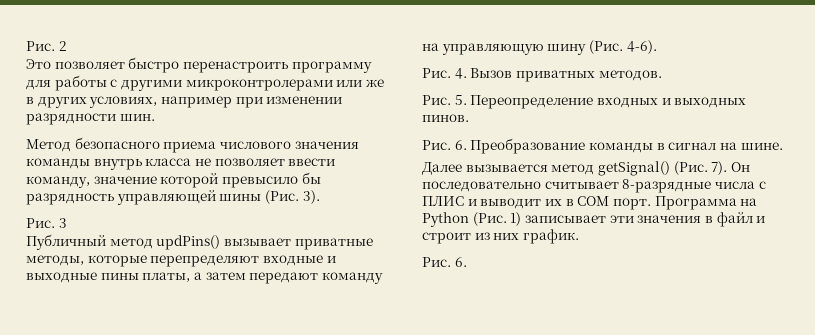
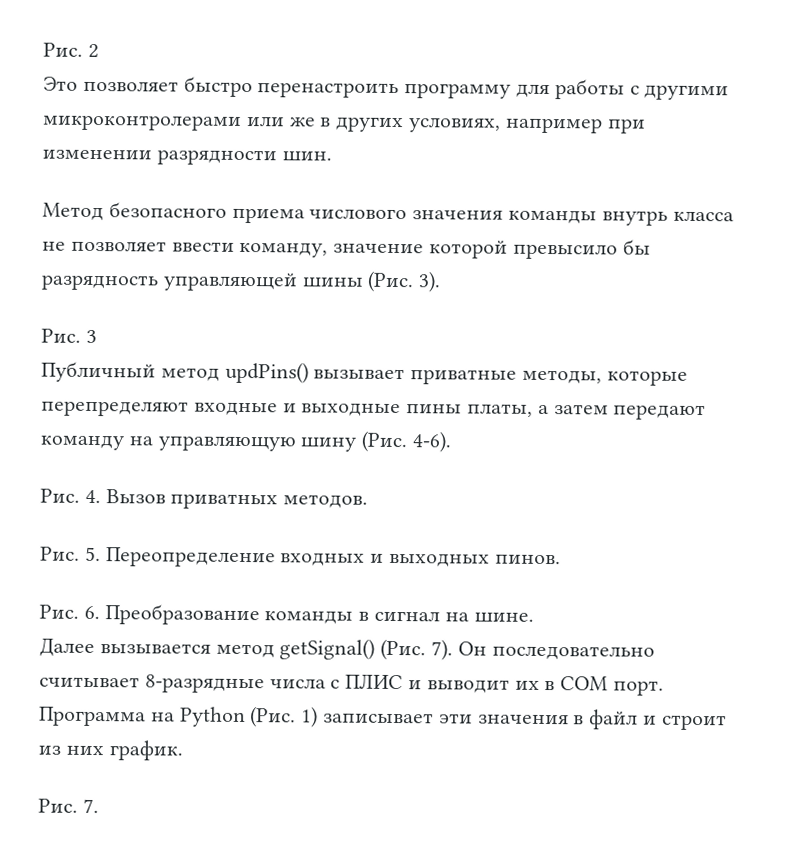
  Программа на Python (Рис. 1) записывает эти значения в файл и строит из них график.
- Рис. 6.
+ Рис. 7.

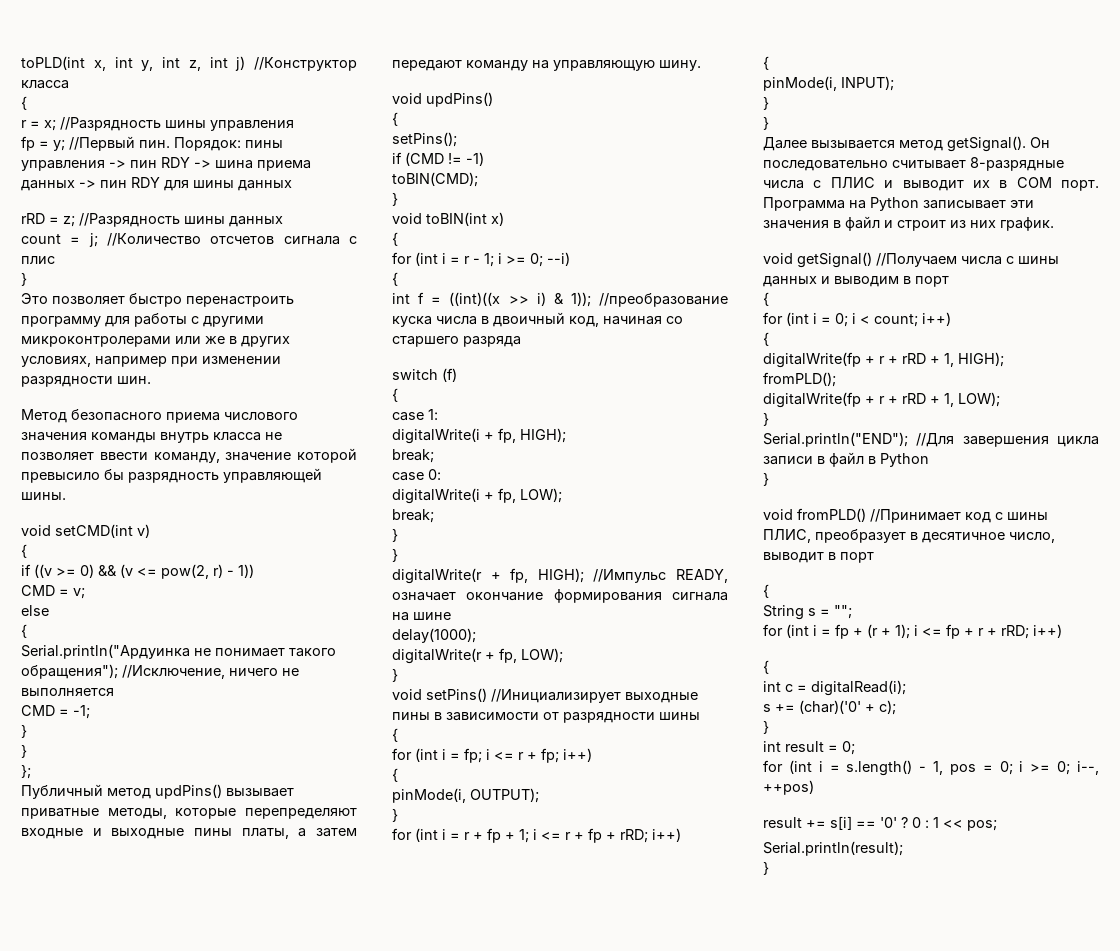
- Рис. 2
+ toPLD(int x, int y, int z, int j) //Конструктор класса
+ {
+ r = x; //Разрядность шины управления
+ fp = y; //Первый пин. Порядок: пины управления -> пин RDY -> шина приема данных -> пин RDY для шины данных
+ rRD = z; //Разрядность шины данных
+ count = j; //Количество отсчетов сигнала с плис
+ }
- Метод безопасного приема числового значения команды внутрь класса не позволяет ввести команду, значение которой превысило бы разрядность управляющей шины (Рис. 3).
- Рис. 3
+ Метод безопасного приема числового значения команды внутрь класса не позволяет ввести команду, значение которой превысило бы разрядность управляющей шины.
+ void setCMD(int v)
+ {
+ if ((v >= 0) && (v <= pow(2, r) - 1))
+ CMD = v;
+ else
+ {
+ Serial.println("Ардуинка не понимает такого обращения"); //Исключение, ничего не выполняется
+ CMD = -1;
+ }
+ }
+ };
- Публичный метод updPins() вызывает приватные методы, которые перепределяют входные и выходные пины платы, а затем передают команду на управляющую шину (Рис. 4-6).
- Рис. 4. Вызов приватных методов.
- Рис. 5. Переопределение входных и выходных пинов.
- Рис. 6. Преобразование команды в сигнал на шине.
+ Публичный метод updPins() вызывает приватные методы, которые перепределяют входные и выходные пины платы, а затем передают команду на управляющую шину.
+ void updPins()
+ {
+ setPins();
+ if (CMD != -1)
+ toBIN(CMD);
+ }
+ void toBIN(int x)
+ {
+ for (int i = r - 1; i >= 0; --i)
+ {
+ int f = ((int)((x >> i) & 1)); //преобразование куска числа в двоичный код, начиная со старшего разряда
+ switch (f)
+ {
+ case 1:
+ digitalWrite(i + fp, HIGH);
+ break;
+ case 0:
+ digitalWrite(i + fp, LOW);
+ break;
+ }
+ }
+ digitalWrite(r + fp, HIGH); //Импульс READY, означает окончание формирования сигнала на шине
+ delay(1000);
+ digitalWrite(r + fp, LOW);
+ }
+ void setPins() //Инициализирует выходные пины в зависимости от разрядности шины
+ {
+ for (int i = fp; i <= r + fp; i++)
+ {
+ pinMode(i, OUTPUT);
+ }
+ for (int i = r + fp + 1; i <= r + fp + rRD; i++)
+ {
+ pinMode(i, INPUT);
+ }
+ }
- Далее вызывается метод getSignal() (Рис. 7).
+ Далее вызывается метод getSignal().
- Программа на Python (Рис. 1) записывает эти значения в файл и строит из них график.
+ Программа на Python записывает эти значения в файл и строит из них график.
- Рис. 7.
+ void getSignal() //Получаем числа с шины данных и выводим в порт
+ {
+ for (int i = 0; i < count; i++)
+ {
+ digitalWrite(fp + r + rRD + 1, HIGH);
+ fromPLD();
+ digitalWrite(fp + r + rRD + 1, LOW);
+ }
+ Serial.println("END"); //Для завершения цикла записи в файл в Python
+ }
+ void fromPLD() //Принимает код с шины ПЛИС, преобразует в десятичное число, выводит в порт
+ {
+ String s = "";
+ for (int i = fp + (r + 1); i <= fp + r + rRD; i++)
+ {
+ int c = digitalRead(i);
+ s += (char)('0' + c);
+ }
+ int result = 0;
+ for (int i = s.length() - 1, pos = 0; i >= 0; i--, ++pos)
+ result += s[i] == '0' ? 0 : 1 << pos;
+ Serial.println(result);
+ }

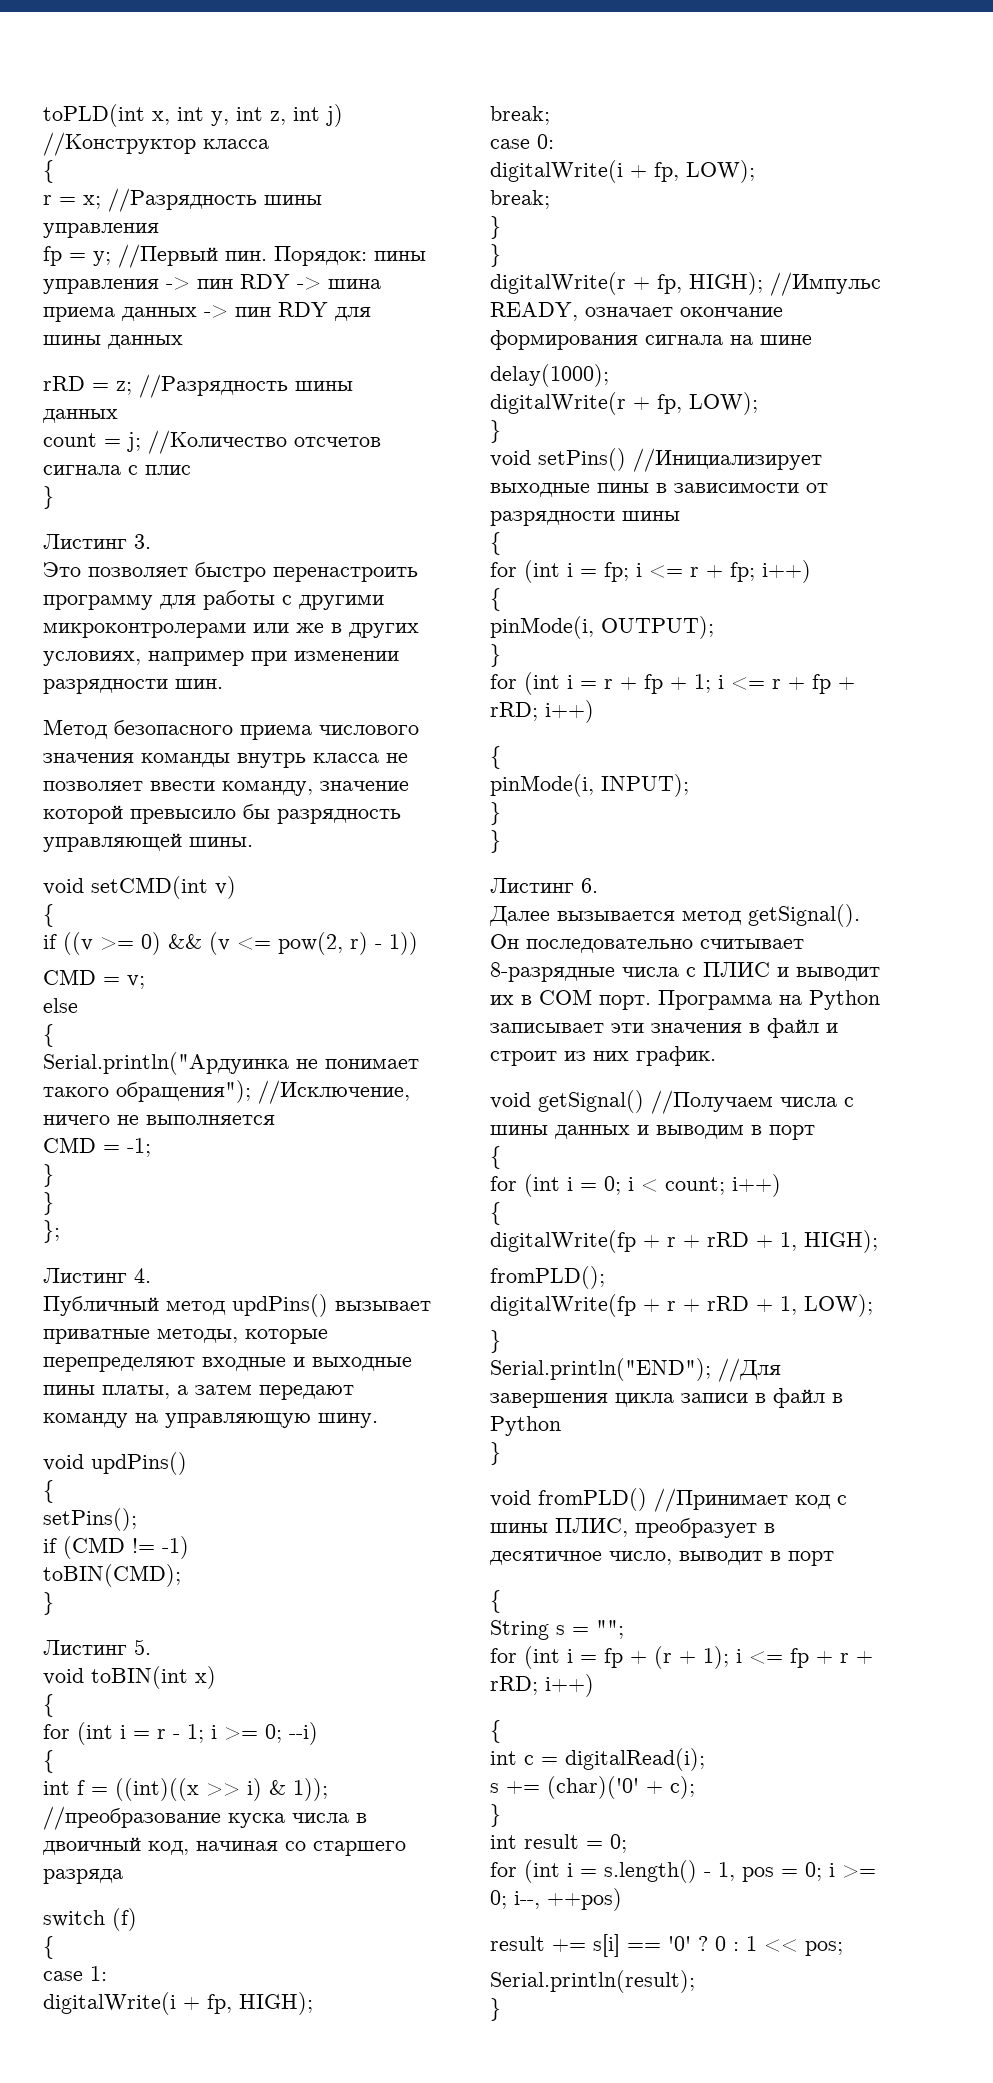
+ Листинг 3.
+ Листинг 4.
+ Листинг 5.
+ Листинг 6.

